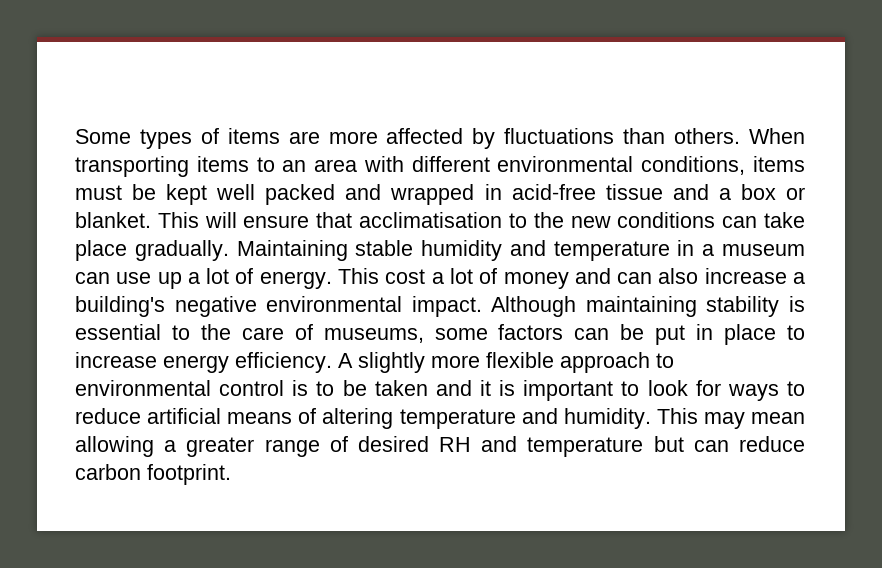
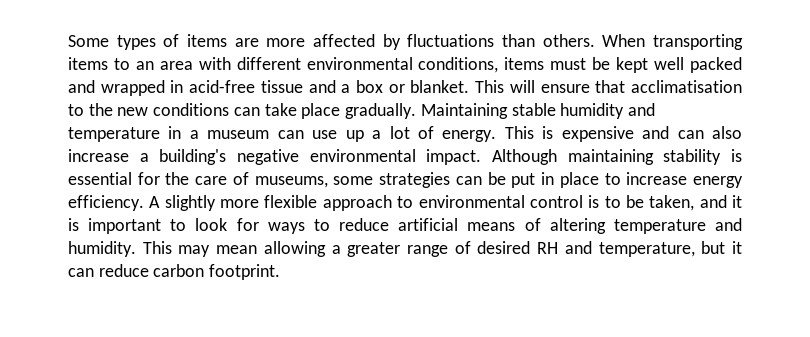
- This cost a lot of money and can also increase a building's negative environmental impact.
+ This is expensive and can also increase a building's negative environmental impact.
- Although maintaining stability is essential to the care of museums, some factors can be put in place to increase energy efficiency.
+ Although maintaining stability is essential for the care of museums, some strategies can be put in place to increase energy efficiency.
- A slightly more flexible approach to environmental control is to be taken and it is important to look for ways to reduce artificial means of altering temperature and humidity.
+ A slightly more flexible approach to environmental control is to be taken, and it is important to look for ways to reduce artificial means of altering temperature and humidity.
- This may mean allowing a greater range of desired RH and temperature but can reduce carbon footprint.
+ This may mean allowing a greater range of desired RH and temperature, but it can reduce carbon footprint.

